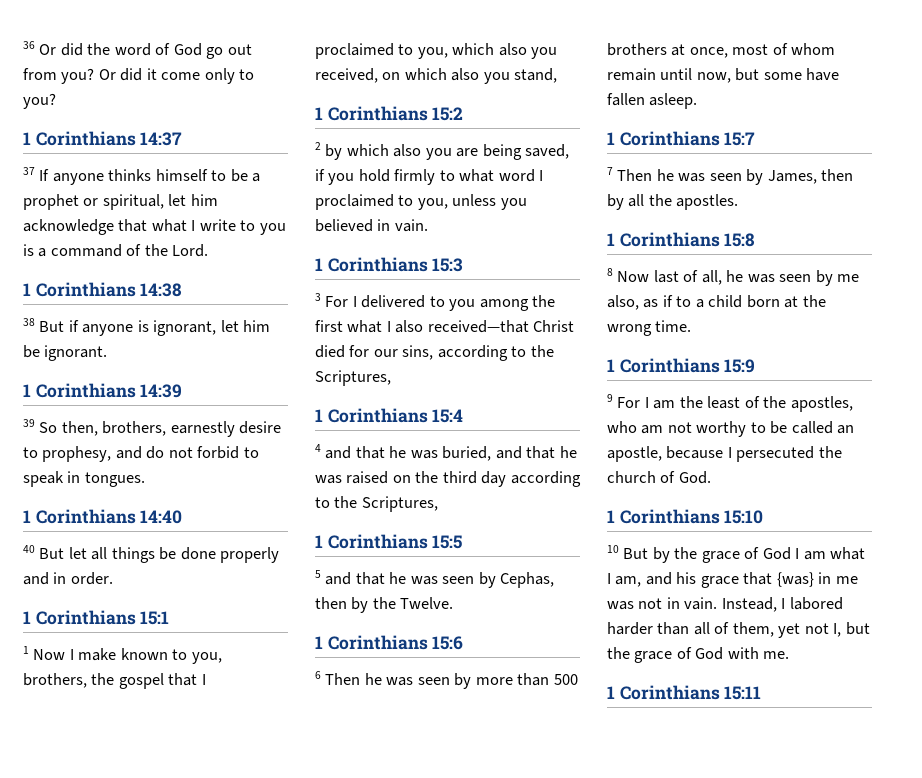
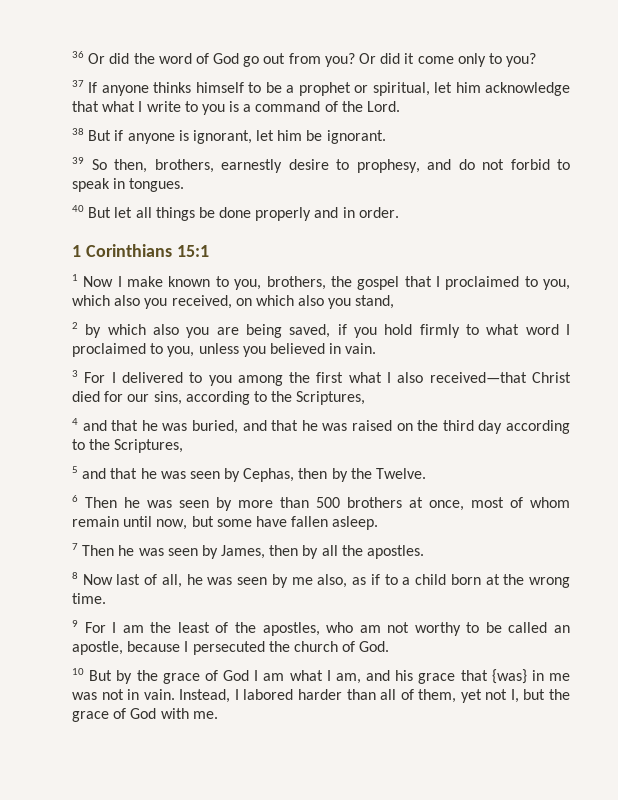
- 1 Corinthians 14:37
- 1 Corinthians 14:38
- 1 Corinthians 14:39
- 1 Corinthians 14:40
- 1 Corinthians 15:2
- 1 Corinthians 15:3
- 1 Corinthians 15:4
- 1 Corinthians 15:5
- 1 Corinthians 15:6
- 1 Corinthians 15:7
- 1 Corinthians 15:8
- 1 Corinthians 15:9
- 1 Corinthians 15:10
- 1 Corinthians 15:11

